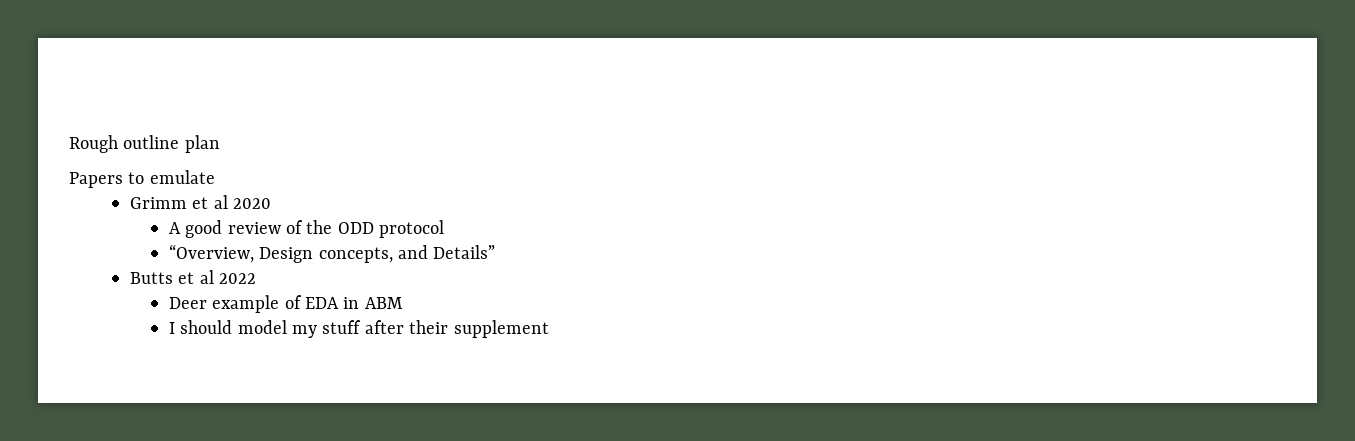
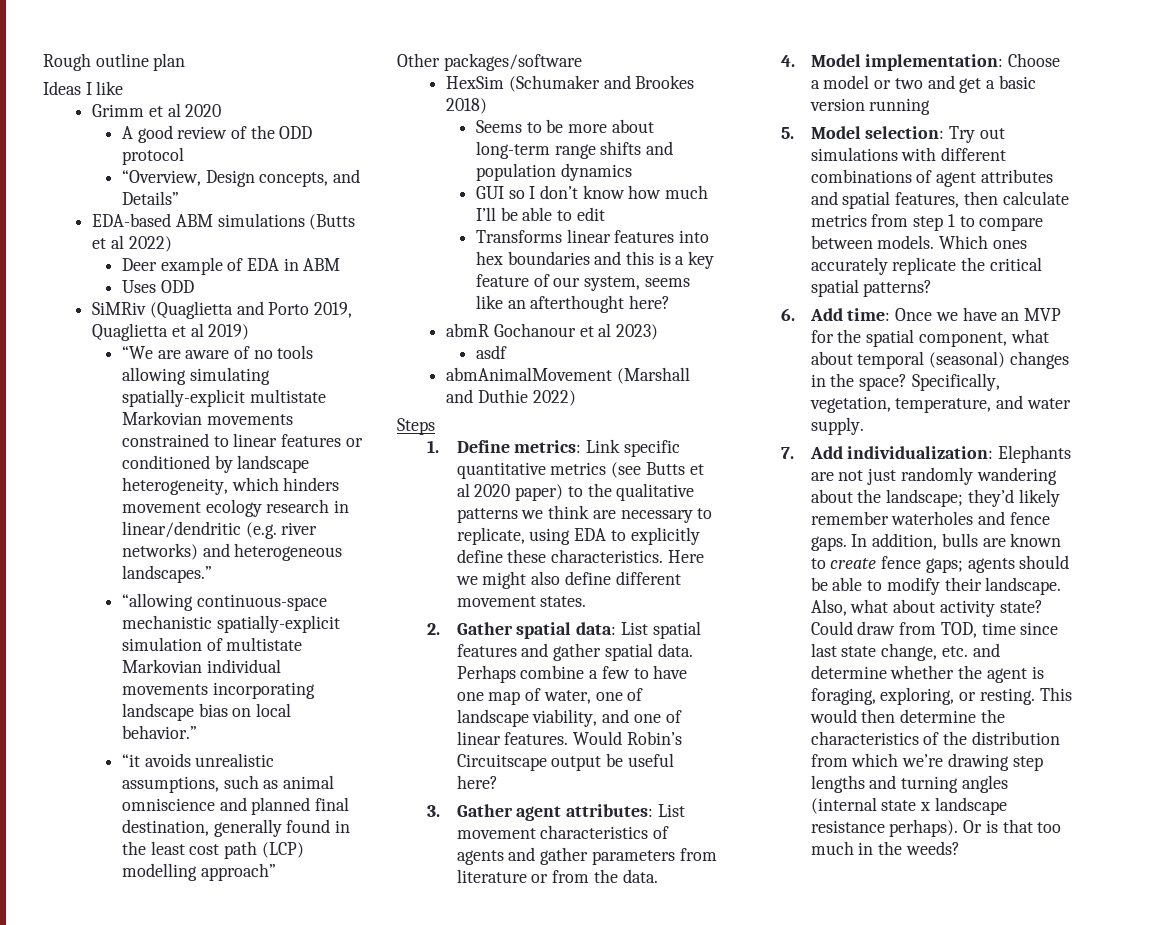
- Papers to emulate
+ Ideas I like
- Butts et al 2022
+ EDA-based ABM simulations (Butts et al 2022)
- I should model my stuff after their supplement
+ Uses ODD
+ SiMRiv (Quaglietta and Porto 2019, Quaglietta et al 2019)
+ “We are aware of no tools allowing simulating spatially-explicit multistate Markovian movements constrained to linear features or conditioned by landscape heterogeneity, which hinders movement ecology research in linear/dendritic (e.g. river networks) and heterogeneous landscapes.”
+ “allowing continuous-space mechanistic spatially-explicit simulation of multistate Markovian individual movements incorporating landscape bias on local behavior.”
+ “it avoids unrealistic assumptions, such as animal omniscience and planned final destination, generally found in the least cost path (LCP) modelling approach”
+ Other packages/software
+ HexSim (Schumaker and Brookes 2018)
+ Seems to be more about long-term range shifts and population dynamics
+ GUI so I don’t know how much I’ll be able to edit
+ Transforms linear features into hex boundaries and this is a key feature of our system, seems like an afterthought here?
+ abmR Gochanour et al 2023)
+ asdf
+ abmAnimalMovement (Marshall and Duthie 2022)
+ Steps
+ 1. Define metrics: Link specific quantitative metrics (see Butts et al 2020 paper) to the qualitative patterns we think are necessary to replicate, using EDA to explicitly define these characteristics. Here we might also define different movement states.
+ 2. Gather spatial data: List spatial features and gather spatial data. Perhaps combine a few to have one map of water, one of landscape viability, and one of linear features. Would Robin’s Circuitscape output be useful here?
+ 3. Gather agent attributes: List movement characteristics of agents and gather parameters from literature or from the data.
+ 4. Model implementation: Choose a model or two and get a basic version running
+ 5. Model selection: Try out simulations with different combinations of agent attributes and spatial features, then calculate metrics from step 1 to compare between models. Which ones accurately replicate the critical spatial patterns?
+ 6. Add time: Once we have an MVP for the spatial component, what about temporal (seasonal) changes in the space? Specifically, vegetation, temperature, and water supply.
+ 7. Add individualization: Elephants are not just randomly wandering about the landscape; they’d likely remember waterholes and fence gaps. In addition, bulls are known to create fence gaps; agents should be able to modify their landscape. Also, what about activity state? Could draw from TOD, time since last state change, etc. and determine whether the agent is foraging, exploring, or resting. This would then determine the characteristics of the distribution from which we’re drawing step lengths and turning angles (internal state x landscape resistance perhaps). Or is that too much in the weeds?

